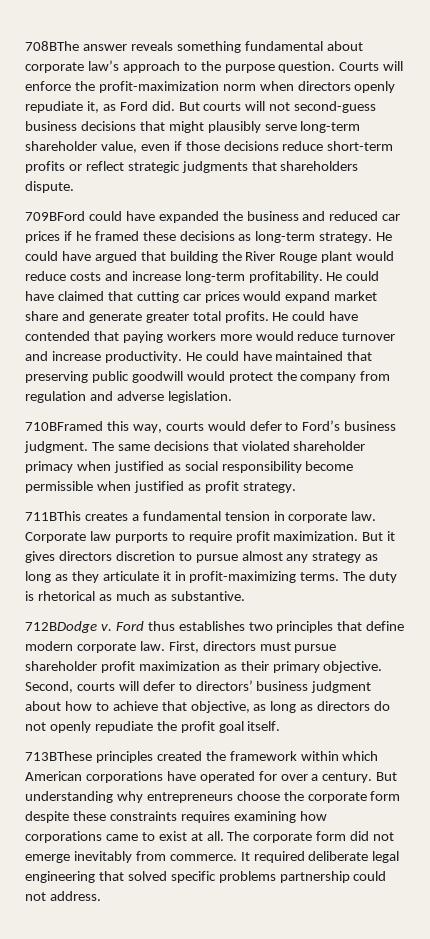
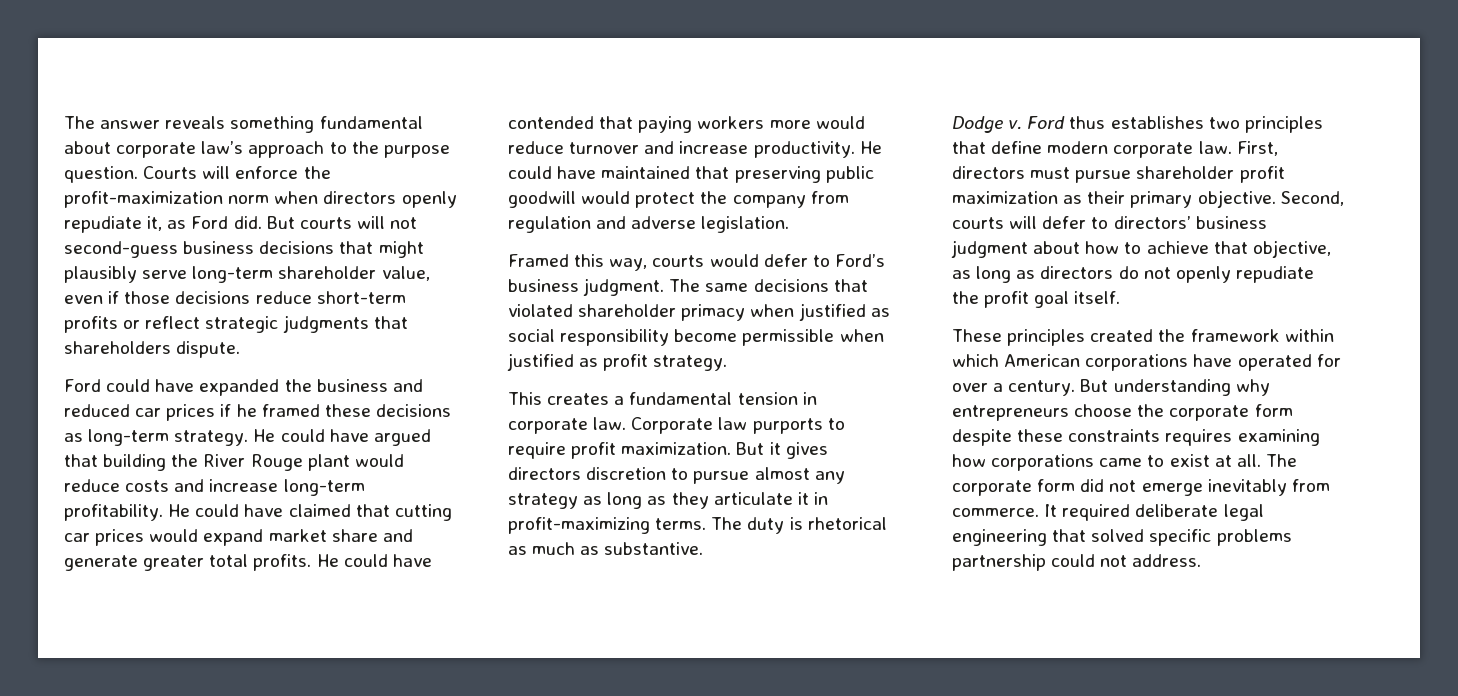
- 708BThe answer reveals something fundamental about corporate law’s approach to the purpose question.
+ The answer reveals something fundamental about corporate law’s approach to the purpose question.
- 709BFord could have expanded the business and reduced car prices if he framed these decisions as long-term strategy.
+ Ford could have expanded the business and reduced car prices if he framed these decisions as long-term strategy.
- 710BFramed this way, courts would defer to Ford’s business judgment.
+ Framed this way, courts would defer to Ford’s business judgment.
- 711BThis creates a fundamental tension in corporate law.
+ This creates a fundamental tension in corporate law.
- 712BDodge v.
+ Dodge v.
- 713BThese principles created the framework within which American corporations have operated for over a century.
+ These principles created the framework within which American corporations have operated for over a century.

